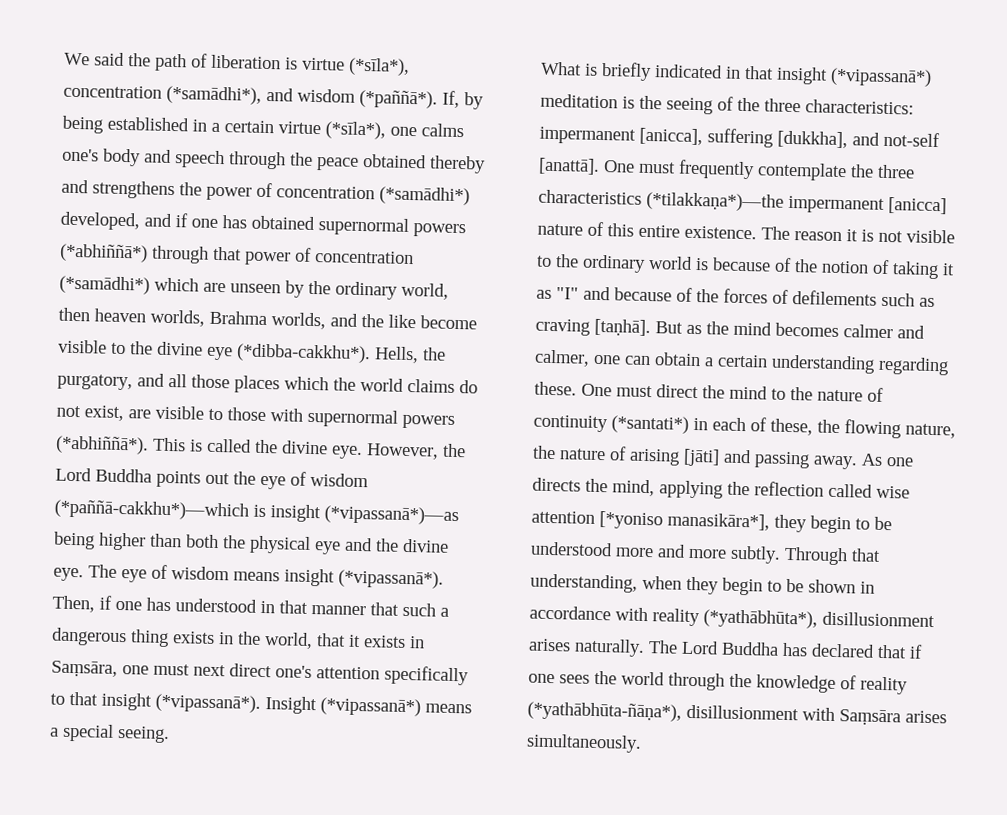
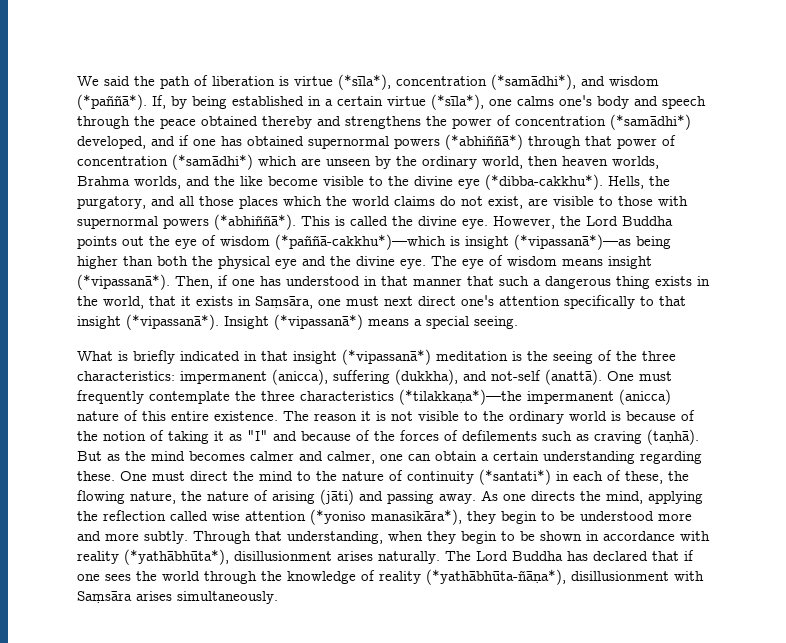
- What is briefly indicated in that insight (*vipassanā*) meditation is the seeing of the three characteristics: impermanent [anicca], suffering [dukkha], and not-self [anattā].
+ What is briefly indicated in that insight (*vipassanā*) meditation is the seeing of the three characteristics: impermanent (anicca), suffering (dukkha), and not-self (anattā).
- One must frequently contemplate the three characteristics (*tilakkaṇa*)—the impermanent [anicca] nature of this entire existence.
+ One must frequently contemplate the three characteristics (*tilakkaṇa*)—the impermanent (anicca) nature of this entire existence.
- The reason it is not visible to the ordinary world is because of the notion of taking it as "I" and because of the forces of defilements such as craving [taṇhā].
+ The reason it is not visible to the ordinary world is because of the notion of taking it as "I" and because of the forces of defilements such as craving (taṇhā).
- One must direct the mind to the nature of continuity (*santati*) in each of these, the flowing nature, the nature of arising [jāti] and passing away.
+ One must direct the mind to the nature of continuity (*santati*) in each of these, the flowing nature, the nature of arising (jāti) and passing away.
- As one directs the mind, applying the reflection called wise attention [*yoniso manasikāra*], they begin to be understood more and more subtly.
+ As one directs the mind, applying the reflection called wise attention (*yoniso manasikāra*), they begin to be understood more and more subtly.

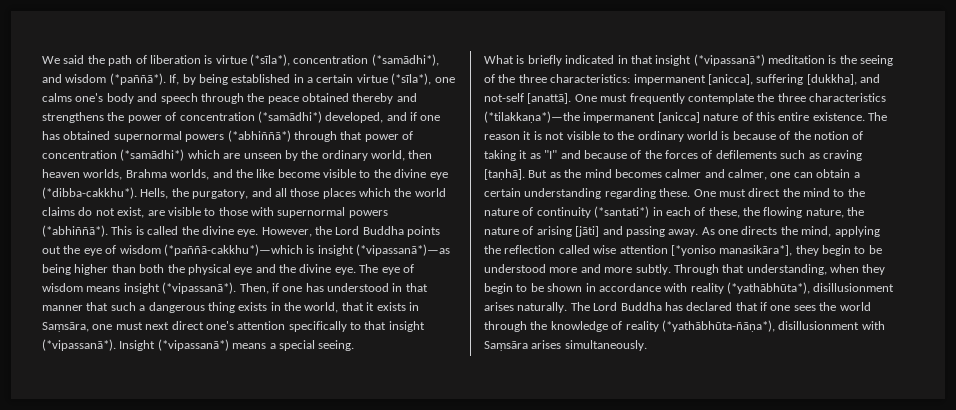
- What is briefly indicated in that insight (*vipassanā*) meditation is the seeing of the three characteristics: impermanent (anicca), suffering (dukkha), and not-self (anattā).
+ What is briefly indicated in that insight (*vipassanā*) meditation is the seeing of the three characteristics: impermanent [anicca], suffering [dukkha], and not-self [anattā].
- One must frequently contemplate the three characteristics (*tilakkaṇa*)—the impermanent (anicca) nature of this entire existence.
+ One must frequently contemplate the three characteristics (*tilakkaṇa*)—the impermanent [anicca] nature of this entire existence.
- The reason it is not visible to the ordinary world is because of the notion of taking it as "I" and because of the forces of defilements such as craving (taṇhā).
+ The reason it is not visible to the ordinary world is because of the notion of taking it as "I" and because of the forces of defilements such as craving [taṇhā].
- One must direct the mind to the nature of continuity (*santati*) in each of these, the flowing nature, the nature of arising (jāti) and passing away.
+ One must direct the mind to the nature of continuity (*santati*) in each of these, the flowing nature, the nature of arising [jāti] and passing away.
- As one directs the mind, applying the reflection called wise attention (*yoniso manasikāra*), they begin to be understood more and more subtly.
+ As one directs the mind, applying the reflection called wise attention [*yoniso manasikāra*], they begin to be understood more and more subtly.

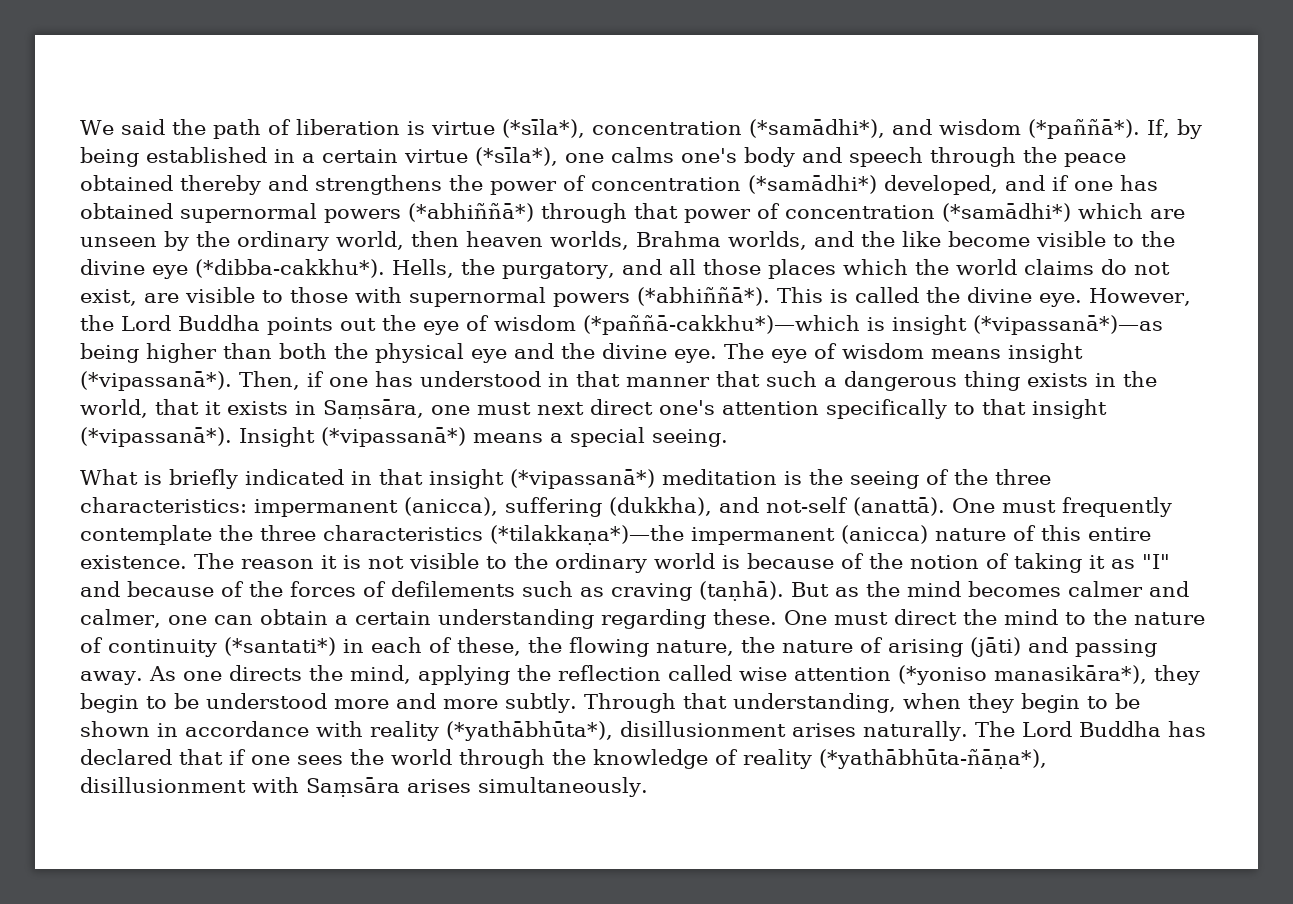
- What is briefly indicated in that insight (*vipassanā*) meditation is the seeing of the three characteristics: impermanent [anicca], suffering [dukkha], and not-self [anattā].
+ What is briefly indicated in that insight (*vipassanā*) meditation is the seeing of the three characteristics: impermanent (anicca), suffering (dukkha), and not-self (anattā).
- One must frequently contemplate the three characteristics (*tilakkaṇa*)—the impermanent [anicca] nature of this entire existence.
+ One must frequently contemplate the three characteristics (*tilakkaṇa*)—the impermanent (anicca) nature of this entire existence.
- The reason it is not visible to the ordinary world is because of the notion of taking it as "I" and because of the forces of defilements such as craving [taṇhā].
+ The reason it is not visible to the ordinary world is because of the notion of taking it as "I" and because of the forces of defilements such as craving (taṇhā).
- One must direct the mind to the nature of continuity (*santati*) in each of these, the flowing nature, the nature of arising [jāti] and passing away.
+ One must direct the mind to the nature of continuity (*santati*) in each of these, the flowing nature, the nature of arising (jāti) and passing away.
- As one directs the mind, applying the reflection called wise attention [*yoniso manasikāra*], they begin to be understood more and more subtly.
+ As one directs the mind, applying the reflection called wise attention (*yoniso manasikāra*), they begin to be understood more and more subtly.

